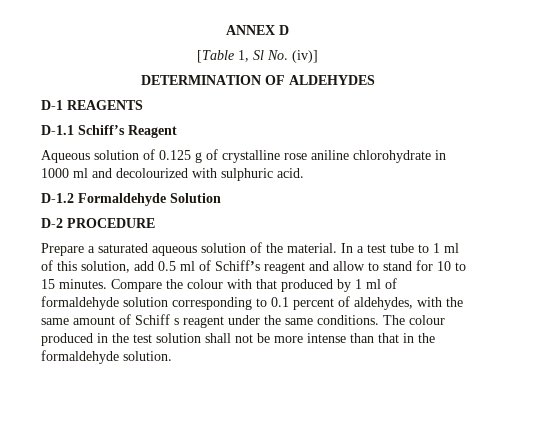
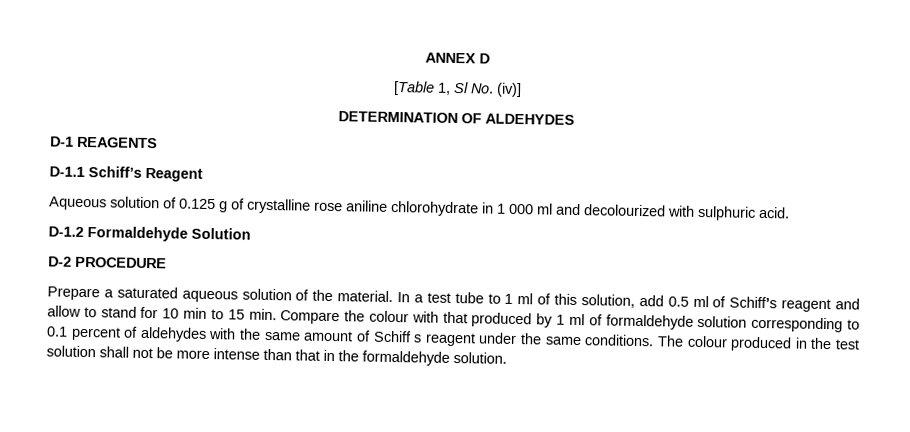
- Aqueous solution of 0.125 g of crystalline rose aniline chlorohydrate in 1000 ml and decolourized with sulphuric acid.
+ Aqueous solution of 0.125 g of crystalline rose aniline chlorohydrate in 1 000 ml and decolourized with sulphuric acid.
- In a test tube to 1 ml of this solution, add 0.5 ml of Schiff’s reagent and allow to stand for 10 to 15 minutes. Compare the colour with that produced by 1 ml of formaldehyde solution corresponding to 0.1 percent of aldehydes, with the same amount of Schiff s reagent under the same conditions.
+ In a test tube to 1 ml of this solution, add 0.5 ml of Schiff’s reagent and allow to stand for 10 min to 15 min. Compare the colour with that produced by 1 ml of formaldehyde solution corresponding to 0.1 percent of aldehydes with the same amount of Schiff s reagent under the same conditions.

